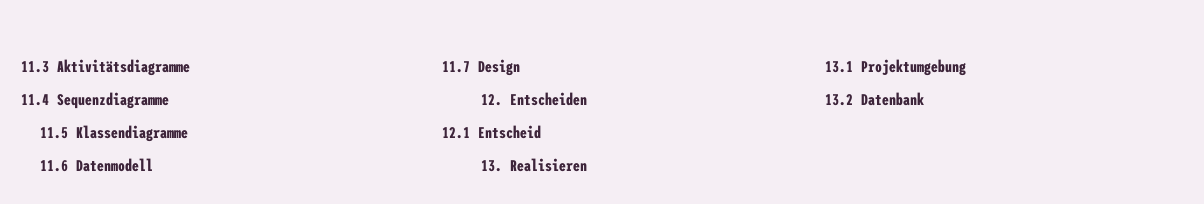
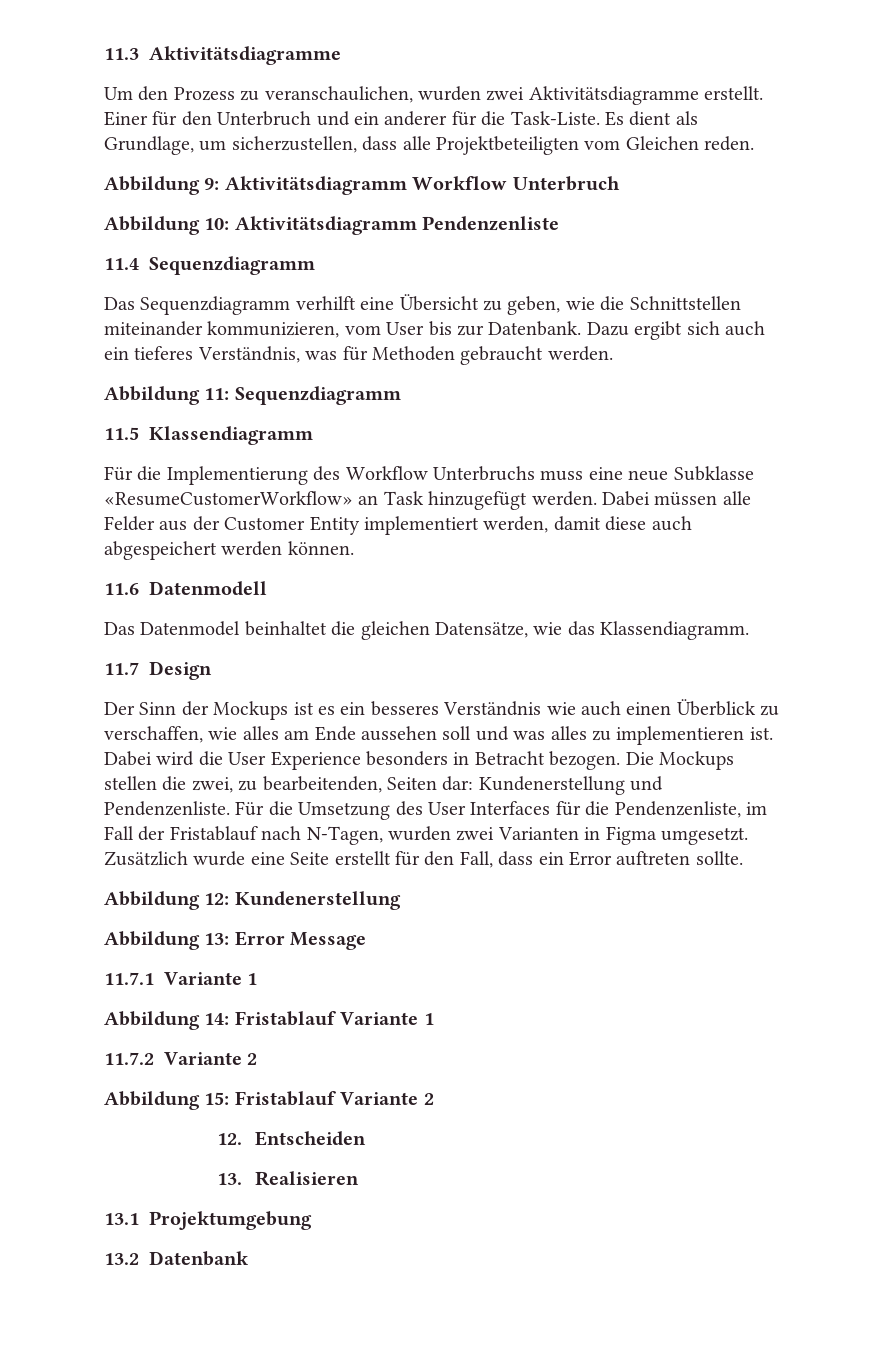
- 11.4 Sequenzdiagramme
- 11.5 Klassendiagramme
+ Um den Prozess zu veranschaulichen, wurden zwei Aktivitätsdiagramme erstellt. Einer für den Unterbruch und ein anderer für die Task-Liste. Es dient als Grundlage, um sicherzustellen, dass alle Projektbeteiligten vom Gleichen reden.
+ Abbildung 9: Aktivitätsdiagramm Workflow Unterbruch
+ Abbildung 10: Aktivitätsdiagramm Pendenzenliste
+ 11.4 Sequenzdiagramm
+ Das Sequenzdiagramm verhilft eine Übersicht zu geben, wie die Schnittstellen miteinander kommunizieren, vom User bis zur Datenbank. Dazu ergibt sich auch ein tieferes Verständnis, was für Methoden gebraucht werden.
+ Abbildung 11: Sequenzdiagramm
+ 11.5 Klassendiagramm
+ Für die Implementierung des Workflow Unterbruchs muss eine neue Subklasse «ResumeCustomerWorkflow» an Task hinzugefügt werden. Dabei müssen alle Felder aus der Customer Entity implementiert werden, damit diese auch abgespeichert werden können.
  11.6 Datenmodell
+ Das Datenmodel beinhaltet die gleichen Datensätze, wie das Klassendiagramm.
  11.7 Design
+ Der Sinn der Mockups ist es ein besseres Verständnis wie auch einen Überblick zu verschaffen, wie alles am Ende aussehen soll und was alles zu implementieren ist. Dabei wird die User Experience besonders in Betracht bezogen. Die Mockups stellen die zwei, zu bearbeitenden, Seiten dar: Kundenerstellung und Pendenzenliste. Für die Umsetzung des User Interfaces für die Pendenzenliste, im Fall der Fristablauf nach N-Tagen, wurden zwei Varianten in Figma umgesetzt. Zusätzlich wurde eine Seite erstellt für den Fall, dass ein Error auftreten sollte.
+ Abbildung 12: Kundenerstellung
+ Abbildung 13: Error Message
+ 11.7.1 Variante 1
+ Abbildung 14: Fristablauf Variante 1
+ 11.7.2 Variante 2
+ Abbildung 15: Fristablauf Variante 2
- 12.1 Entscheid

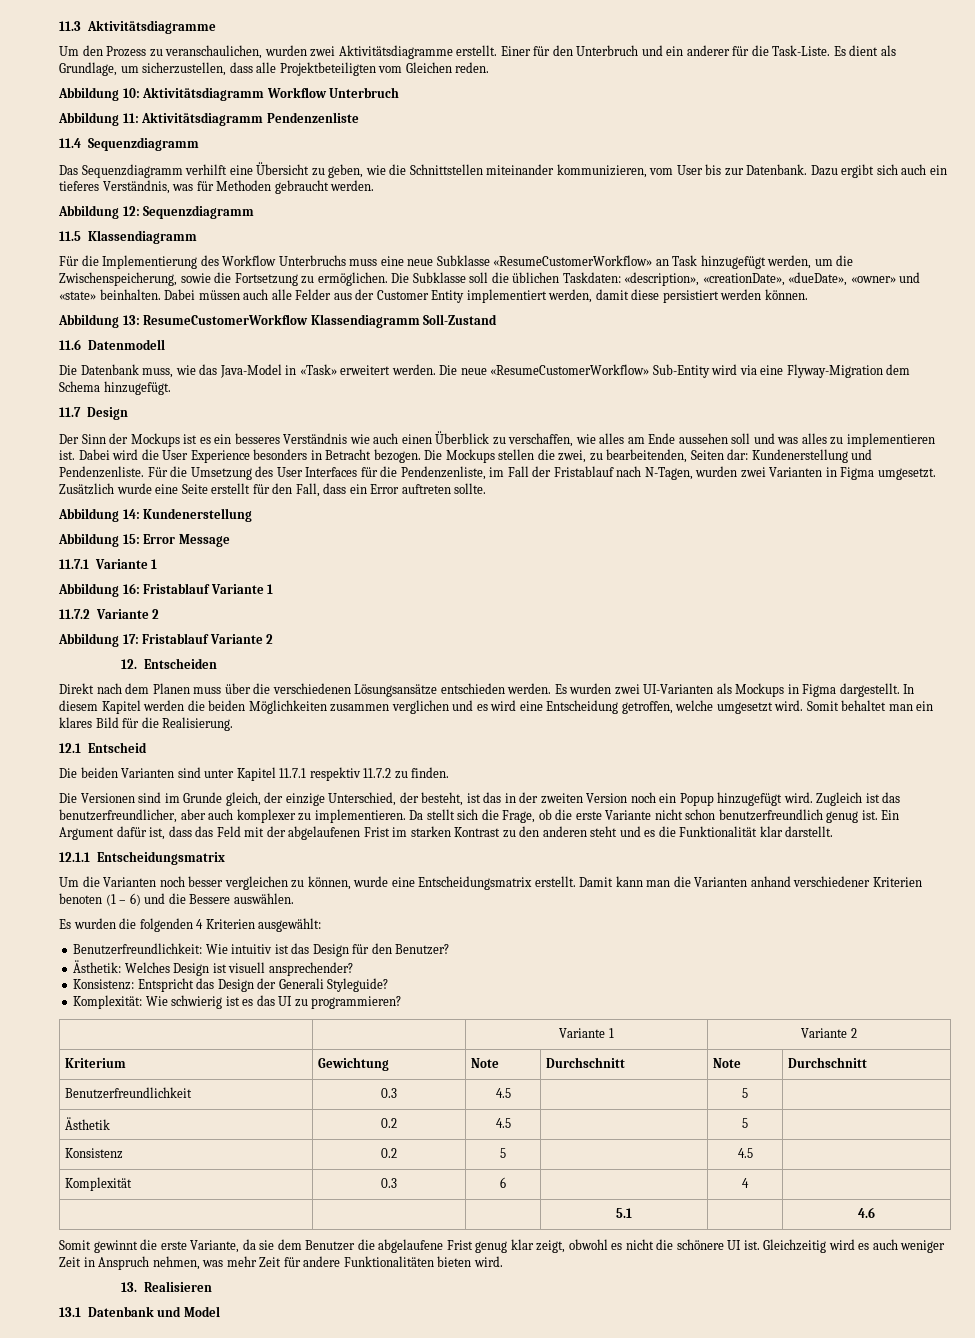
- Abbildung 9: Aktivitätsdiagramm Workflow Unterbruch
+ Abbildung 10: Aktivitätsdiagramm Workflow Unterbruch
- Abbildung 10: Aktivitätsdiagramm Pendenzenliste
+ Abbildung 11: Aktivitätsdiagramm Pendenzenliste
- Abbildung 11: Sequenzdiagramm
+ Abbildung 12: Sequenzdiagramm
- Für die Implementierung des Workflow Unterbruchs muss eine neue Subklasse «ResumeCustomerWorkflow» an Task hinzugefügt werden.
+ Für die Implementierung des Workflow Unterbruchs muss eine neue Subklasse «ResumeCustomerWorkflow» an Task hinzugefügt werden, um die Zwischenspeicherung, sowie die Fortsetzung zu ermöglichen. Die Subklasse soll die üblichen Taskdaten: «description», «creationDate», «dueDate», «owner» und «state» beinhalten.
- Dabei müssen alle Felder aus der Customer Entity implementiert werden, damit diese auch abgespeichert werden können.
+ Dabei müssen auch alle Felder aus der Customer Entity implementiert werden, damit diese persistiert werden können.
+ Abbildung 13: ResumeCustomerWorkflow Klassendiagramm Soll-Zustand
  11.6 Datenmodell
- Das Datenmodel beinhaltet die gleichen Datensätze, wie das Klassendiagramm.
+ Die Datenbank muss, wie das Java-Model in «Task» erweitert werden. Die neue «ResumeCustomerWorkflow» Sub-Entity wird via eine Flyway-Migration dem Schema hinzugefügt.
- Abbildung 12: Kundenerstellung
+ Abbildung 14: Kundenerstellung
- Abbildung 13: Error Message
+ Abbildung 15: Error Message
- Abbildung 14: Fristablauf Variante 1
+ Abbildung 16: Fristablauf Variante 1
- Abbildung 15: Fristablauf Variante 2
+ Abbildung 17: Fristablauf Variante 2
+ Direkt nach dem Planen muss über die verschiedenen Lösungsansätze entschieden werden. Es wurden zwei UI-Varianten als Mockups in Figma dargestellt. In diesem Kapitel werden die beiden Möglichkeiten zusammen verglichen und es wird eine Entscheidung getroffen, welche umgesetzt wird. Somit behaltet man ein klares Bild für die Realisierung.
+ 12.1 Entscheid
+ Die beiden Varianten sind unter Kapitel 11.7.1 respektiv 11.7.2 zu finden.
+ Die Versionen sind im Grunde gleich, der einzige Unterschied, der besteht, ist das in der zweiten Version noch ein Popup hinzugefügt wird. Zugleich ist das benutzerfreundlicher, aber auch komplexer zu implementieren. Da stellt sich die Frage, ob die erste Variante nicht schon benutzerfreundlich genug ist. Ein Argument dafür ist, dass das Feld mit der abgelaufenen Frist im starken Kontrast zu den anderen steht und es die Funktionalität klar darstellt.
+ 12.1.1 Entscheidungsmatrix
+ Um die Varianten noch besser vergleichen zu können, wurde eine Entscheidungsmatrix erstellt. Damit kann man die Varianten anhand verschiedener Kriterien benoten (1 – 6) und die Bessere auswählen.
+ Es wurden die folgenden 4 Kriterien ausgewählt:
+ Benutzerfreundlichkeit: Wie intuitiv ist das Design für den Benutzer?
+ Ästhetik: Welches Design ist visuell ansprechender?
+ Konsistenz: Entspricht das Design der Generali Styleguide?
+ Komplexität: Wie schwierig ist es das UI zu programmieren?
+ | | Variante 1 | Variante 2
+ Kriterium | Gewichtung | Note | Durchschnitt | Note | Durchschnitt
+ Benutzerfreundlichkeit | 0.3 | 4.5 | | 5 |
+ Ästhetik | 0.2 | 4.5 | | 5 |
+ Konsistenz | 0.2 | 5 | | 4.5 |
+ Komplexität | 0.3 | 6 | | 4 |
+ | | | 5.1 | | 4.6
+ Somit gewinnt die erste Variante, da sie dem Benutzer die abgelaufene Frist genug klar zeigt, obwohl es nicht die schönere UI ist. Gleichzeitig wird es auch weniger Zeit in Anspruch nehmen, was mehr Zeit für andere Funktionalitäten bieten wird.
- 13.1 Projektumgebung
- 13.2 Datenbank
+ 13.1 Datenbank und Model

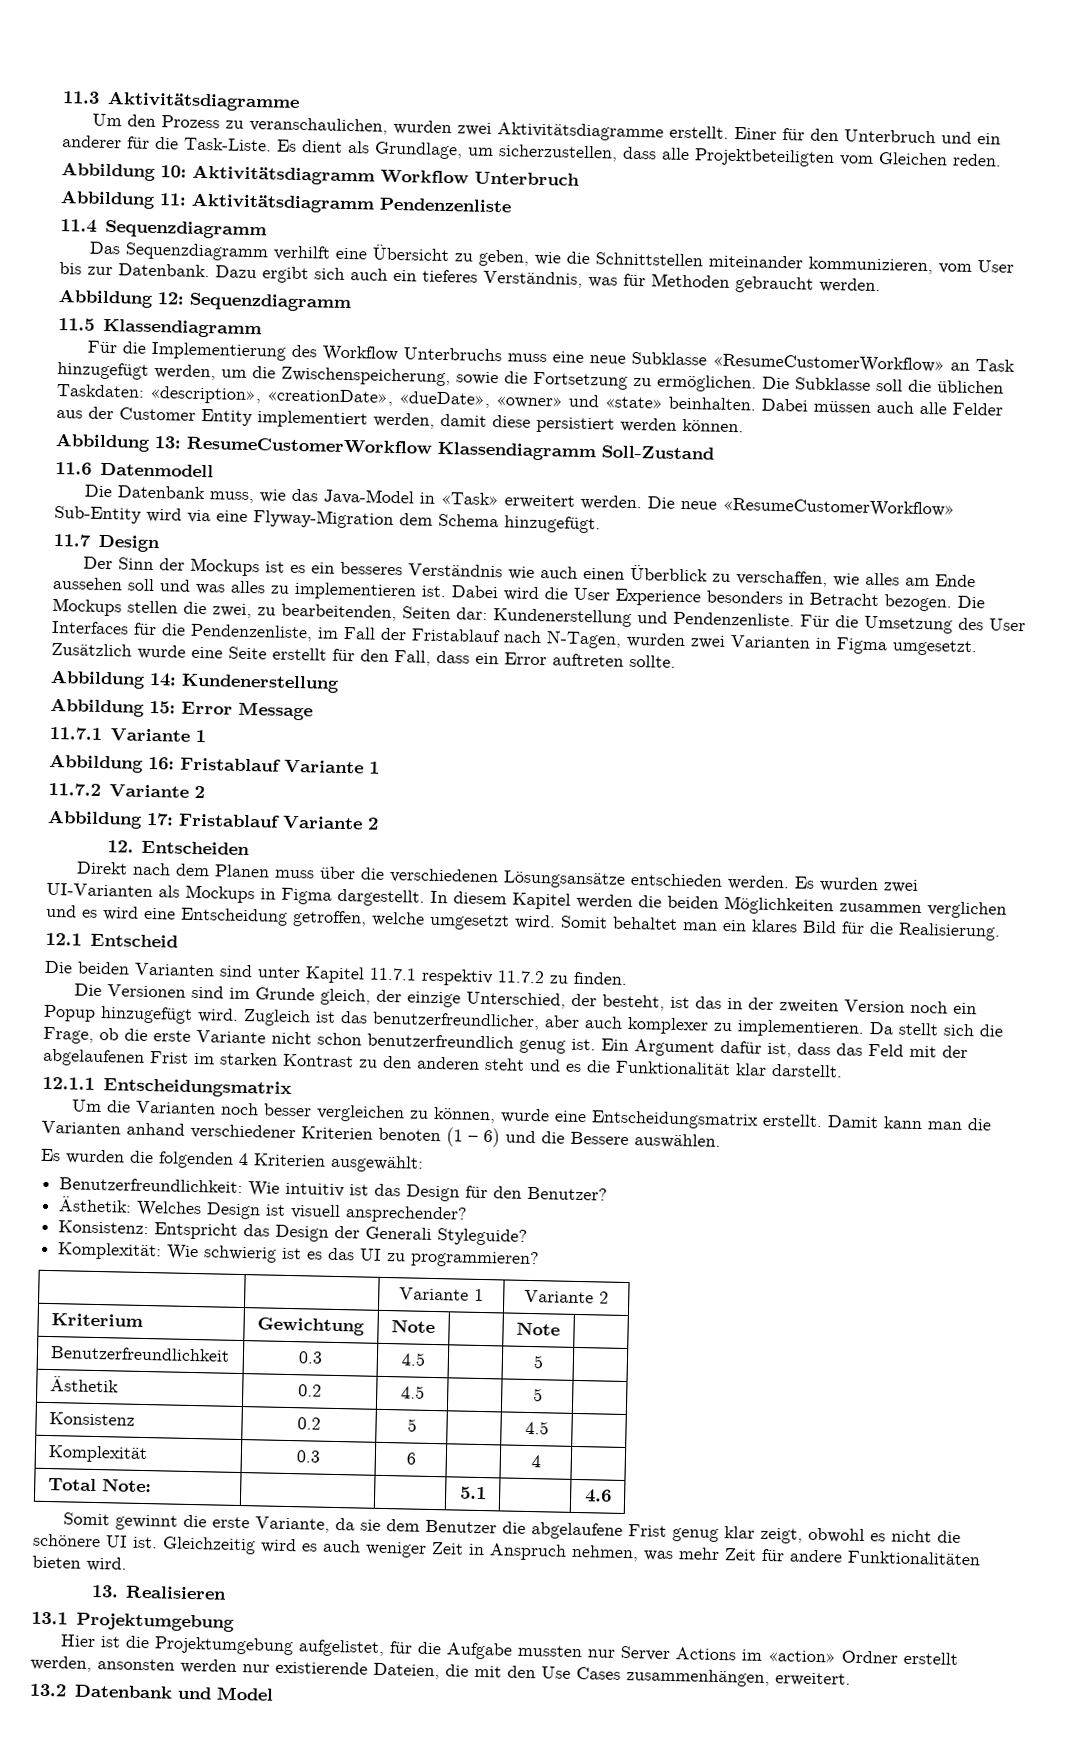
- Kriterium | Gewichtung | Note | Durchschnitt | Note | Durchschnitt
+ Kriterium | Gewichtung | Note | | Note |
- | | | 5.1 | | 4.6
+ Total Note: | | | 5.1 | | 4.6
- 13.1 Datenbank und Model
+ 13.1 Projektumgebung
+ Hier ist die Projektumgebung aufgelistet, für die Aufgabe mussten nur Server Actions im «action» Ordner erstellt werden, ansonsten werden nur existierende Dateien, die mit den Use Cases zusammenhängen, erweitert.
+ 13.2 Datenbank und Model

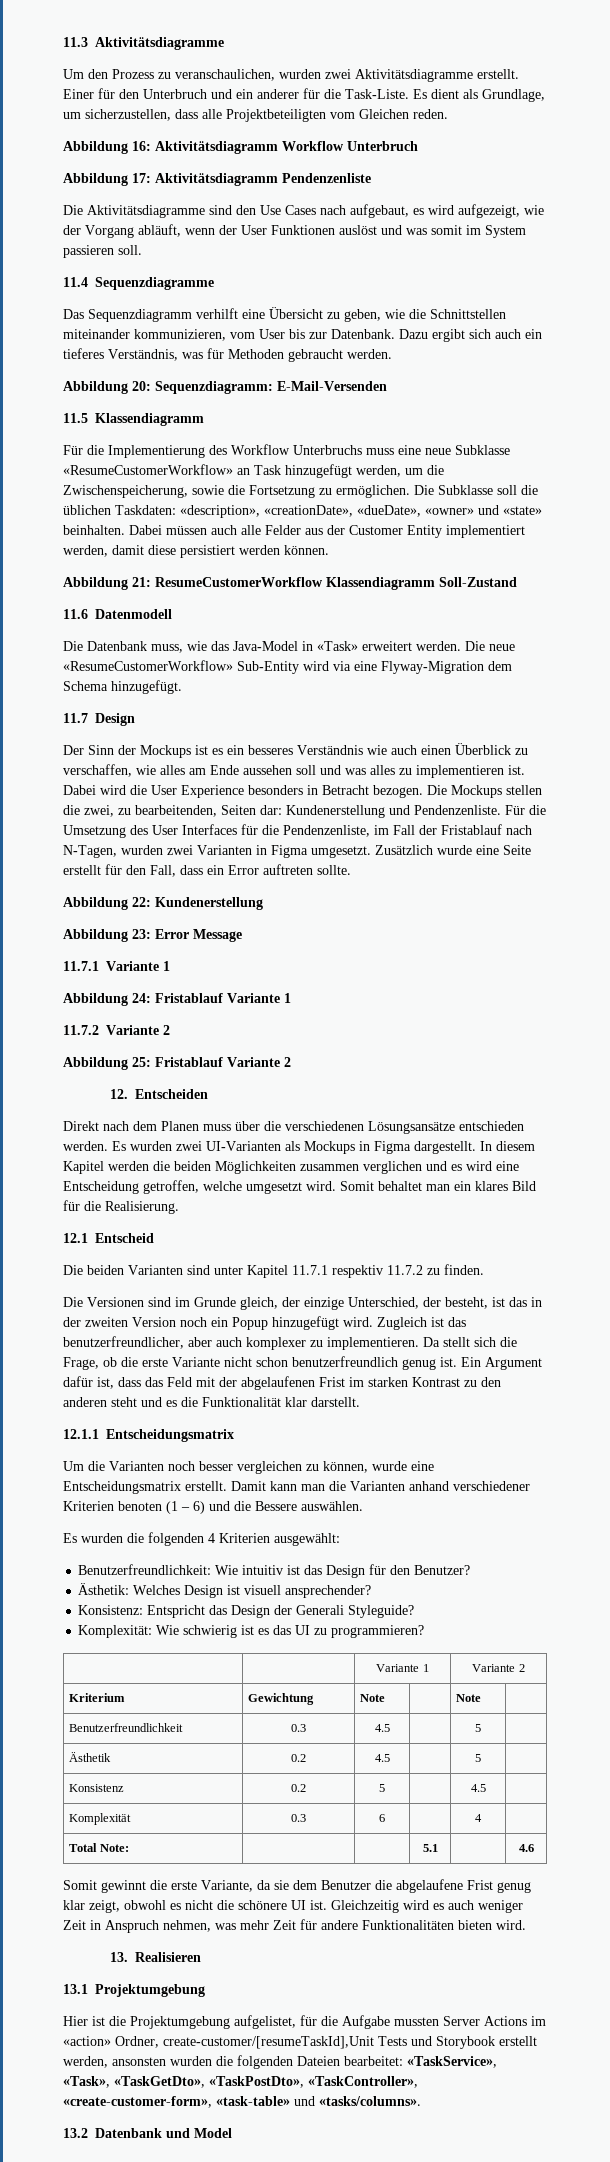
- Abbildung 10: Aktivitätsdiagramm Workflow Unterbruch
+ Abbildung 16: Aktivitätsdiagramm Workflow Unterbruch
- Abbildung 11: Aktivitätsdiagramm Pendenzenliste
+ Abbildung 17: Aktivitätsdiagramm Pendenzenliste
+ Die Aktivitätsdiagramme sind den Use Cases nach aufgebaut, es wird aufgezeigt, wie der Vorgang abläuft, wenn der User Funktionen auslöst und was somit im System passieren soll.
- 11.4 Sequenzdiagramm
+ 11.4 Sequenzdiagramme
- Abbildung 12: Sequenzdiagramm
+ Abbildung 20: Sequenzdiagramm: E-Mail-Versenden
- Abbildung 13: ResumeCustomerWorkflow Klassendiagramm Soll-Zustand
+ Abbildung 21: ResumeCustomerWorkflow Klassendiagramm Soll-Zustand
- Abbildung 14: Kundenerstellung
+ Abbildung 22: Kundenerstellung
- Abbildung 15: Error Message
+ Abbildung 23: Error Message
- Abbildung 16: Fristablauf Variante 1
+ Abbildung 24: Fristablauf Variante 1
- Abbildung 17: Fristablauf Variante 2
+ Abbildung 25: Fristablauf Variante 2
- Hier ist die Projektumgebung aufgelistet, für die Aufgabe mussten nur Server Actions im «action» Ordner erstellt werden, ansonsten werden nur existierende Dateien, die mit den Use Cases zusammenhängen, erweitert.
+ Hier ist die Projektumgebung aufgelistet, für die Aufgabe mussten Server Actions im «action» Ordner, create-customer/[resumeTaskId],Unit Tests und Storybook erstellt werden, ansonsten wurden die folgenden Dateien bearbeitet: «TaskService», «Task», «TaskGetDto», «TaskPostDto», «TaskController», «create-customer-form», «task-table» und «tasks/columns».

